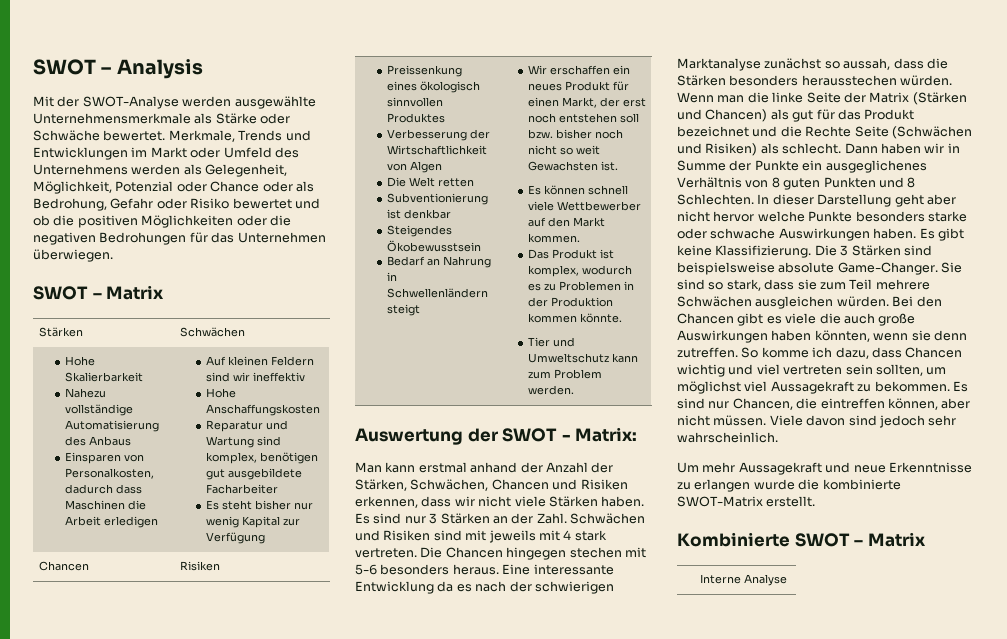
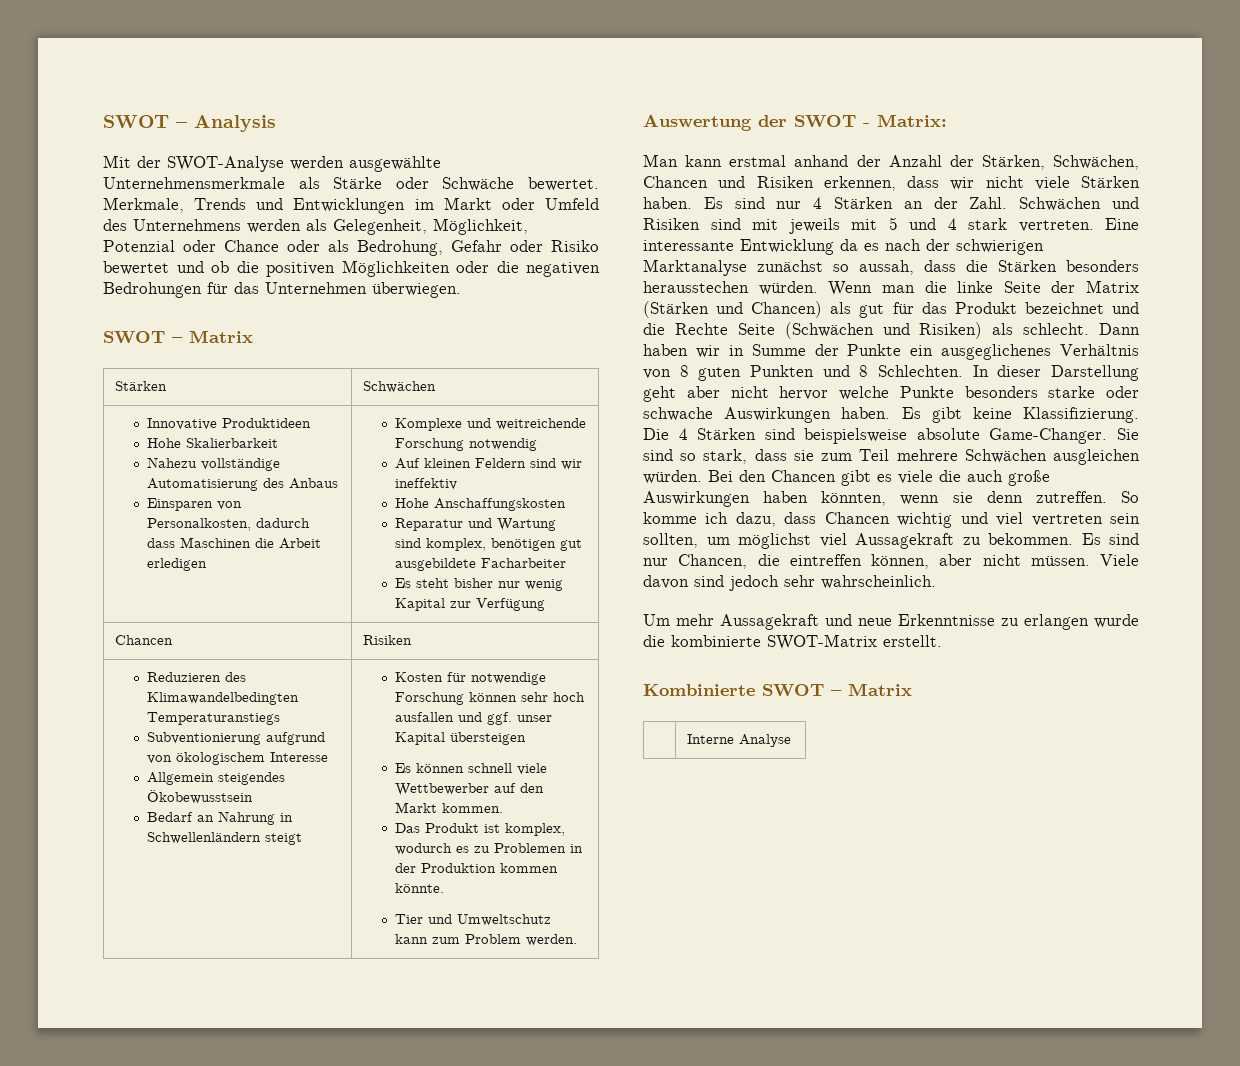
+ Innovative Produktideen
+ Komplexe und weitreichende Forschung notwendig
- Preissenkung eines ökologisch sinnvollen Produktes
- Verbesserung der Wirtschaftlichkeit von Algen
- Die Welt retten
- Subventionierung ist denkbar
- Steigendes Ökobewusstsein
+ Reduzieren des Klimawandelbedingten Temperaturanstiegs
+ Subventionierung aufgrund von ökologischem Interesse
+ Allgemein steigendes Ökobewusstsein
- Wir erschaffen ein neues Produkt für einen Markt, der erst noch entstehen soll bzw. bisher noch nicht so weit Gewachsten ist.
+ Kosten für notwendige Forschung können sehr hoch ausfallen und ggf. unser Kapital übersteigen
- Es sind nur 3 Stärken an der Zahl.
+ Es sind nur 4 Stärken an der Zahl.
- Schwächen und Risiken sind mit jeweils mit 4 stark vertreten.
+ Schwächen und Risiken sind mit jeweils mit 5 und 4 stark vertreten.
- Die Chancen hingegen stechen mit 5-6 besonders heraus.
- Die 3 Stärken sind beispielsweise absolute Game-Changer.
+ Die 4 Stärken sind beispielsweise absolute Game-Changer.

